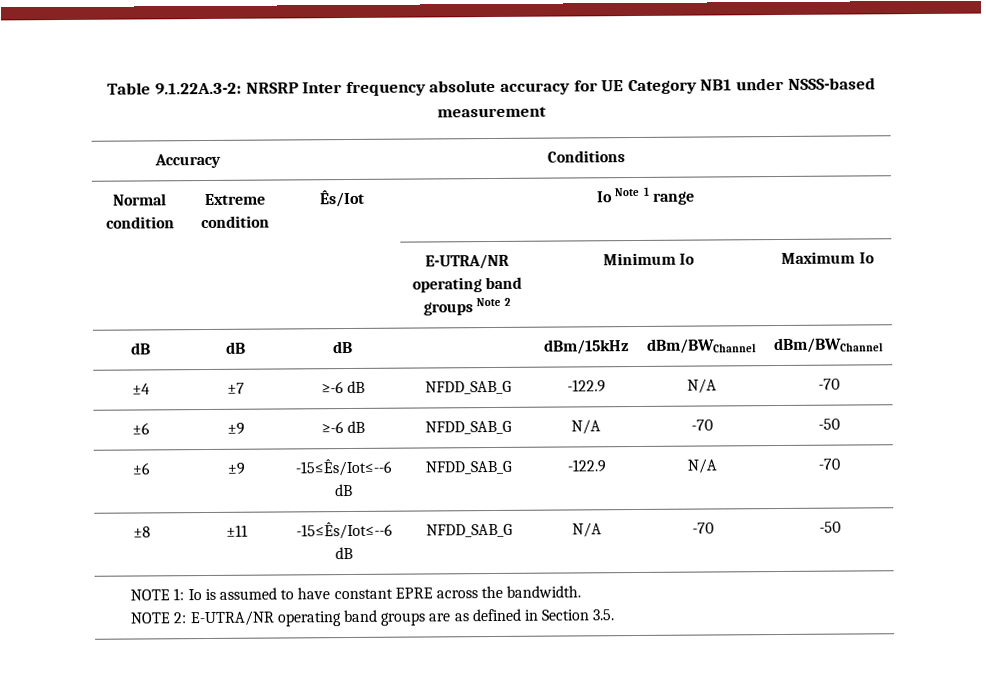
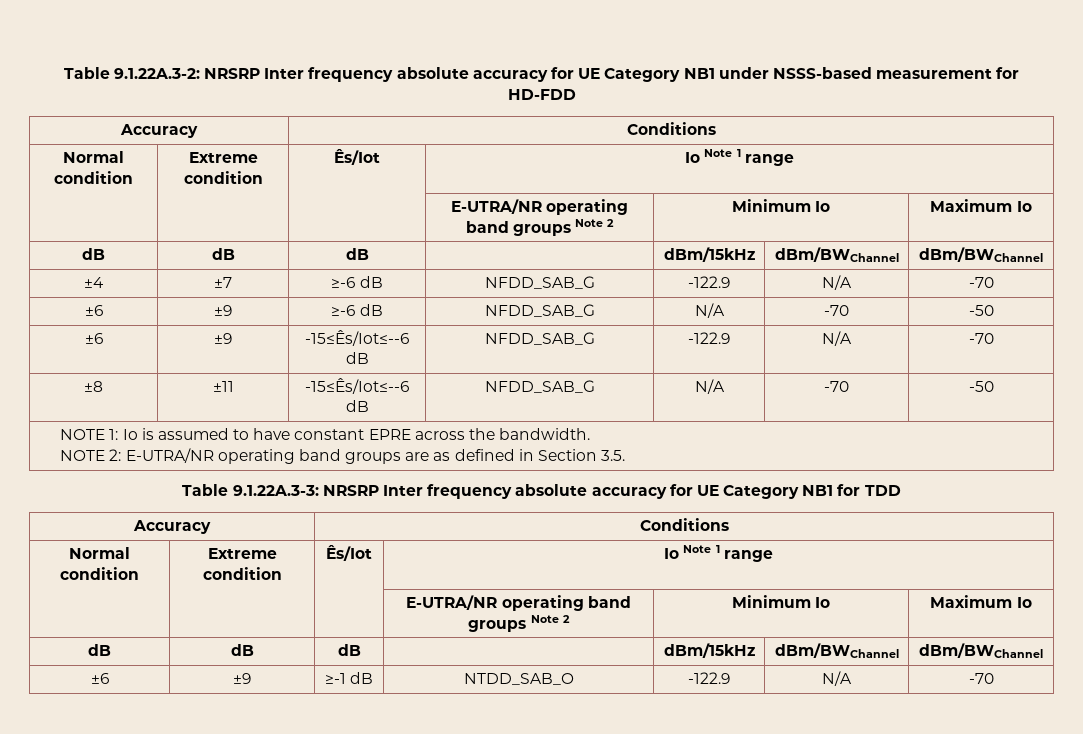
- Table 9.1.22A.3-2: NRSRP Inter frequency absolute accuracy for UE Category NB1 under NSSS-based measurement
+ Table 9.1.22A.3-2: NRSRP Inter frequency absolute accuracy for UE Category NB1 under NSSS-based measurement for HD-FDD
+ Table 9.1.22A.3-3: NRSRP Inter frequency absolute accuracy for UE Category NB1 for TDD
+ Accuracy | Conditions
+ Normal condition | Extreme condition | Ês/Iot | Io Note 1 range
+ | | | E-UTRA/NR operating band groups Note 2 | Minimum Io | Maximum Io
+ dB | dB | dB | | dBm/15kHz | dBm/BWChannel | dBm/BWChannel
+ ±6 | ±9 | ≥-1 dB | NTDD_SAB_O | -122.9 | N/A | -70

